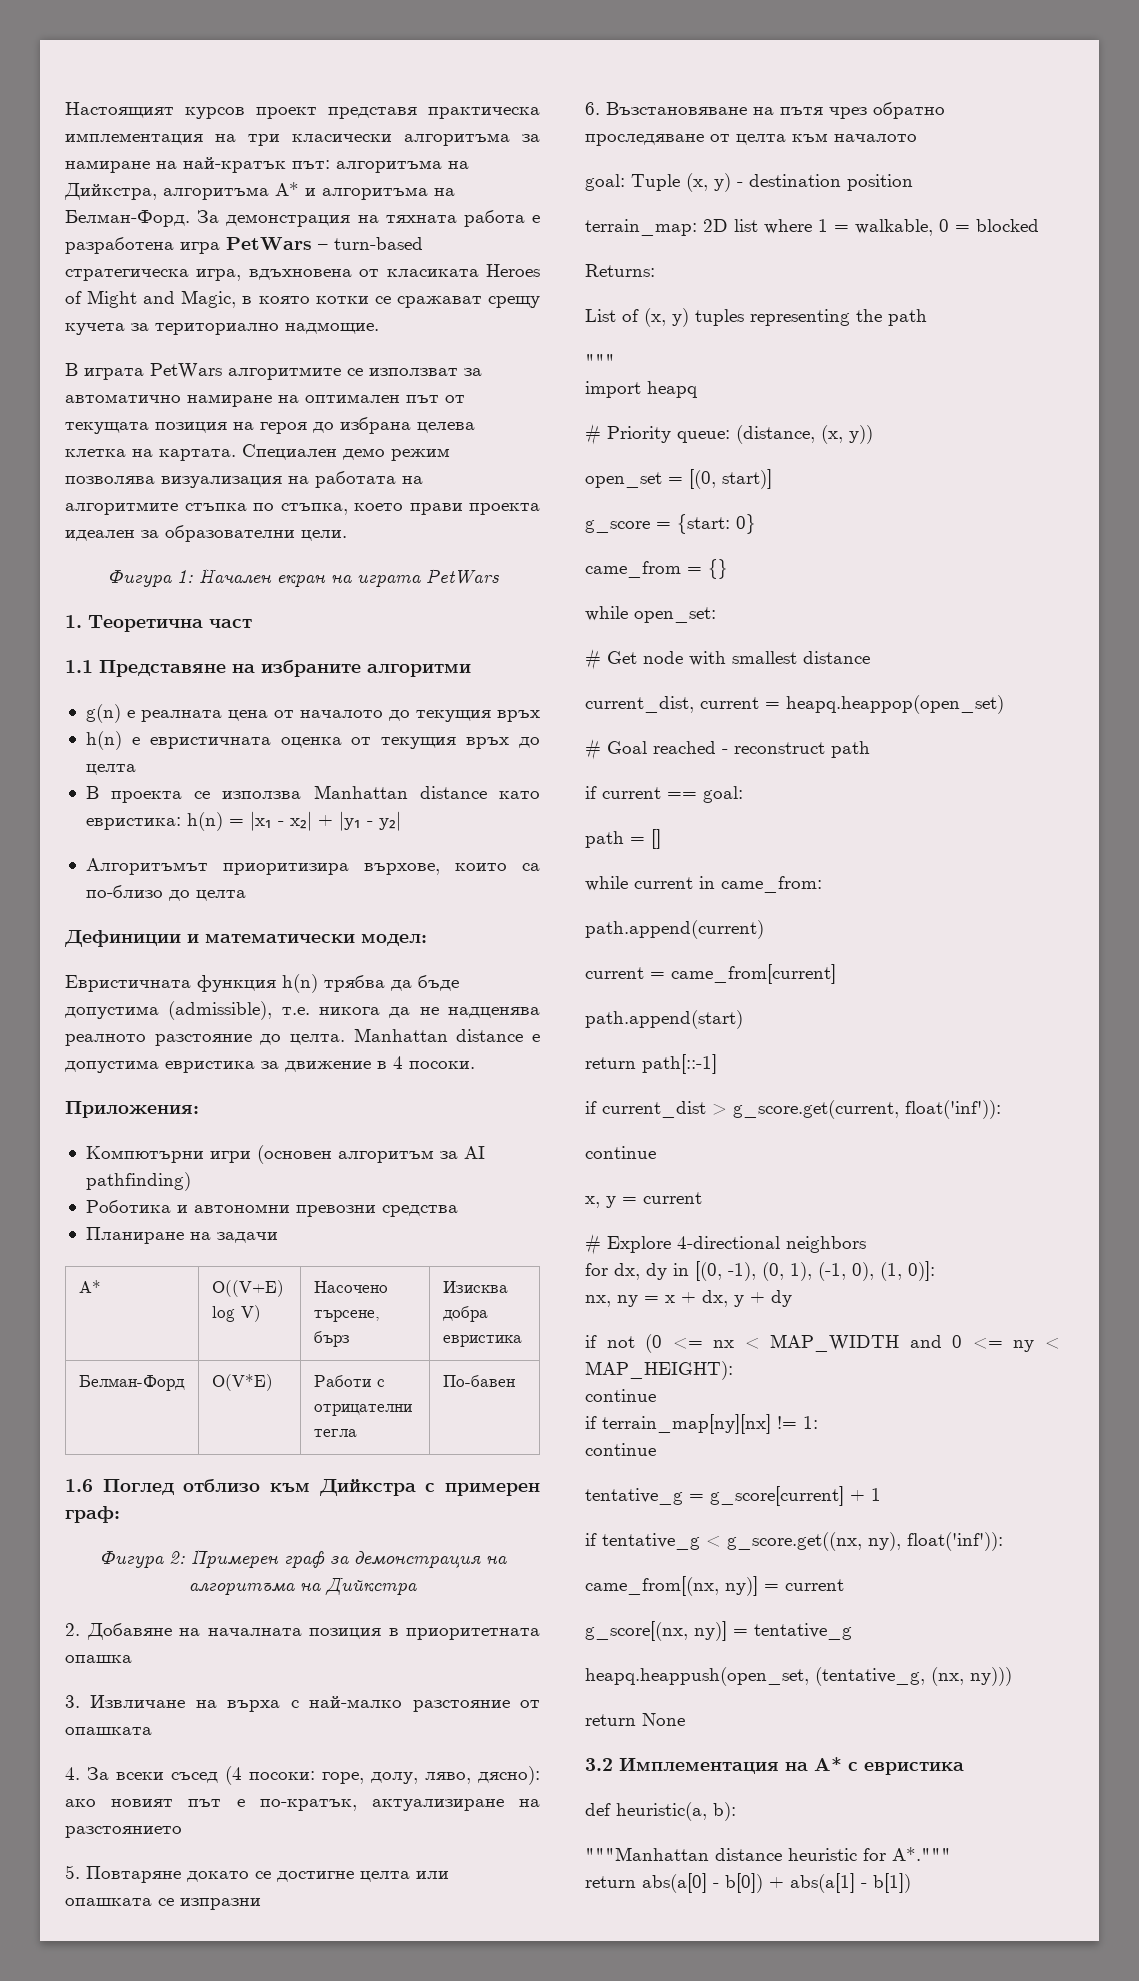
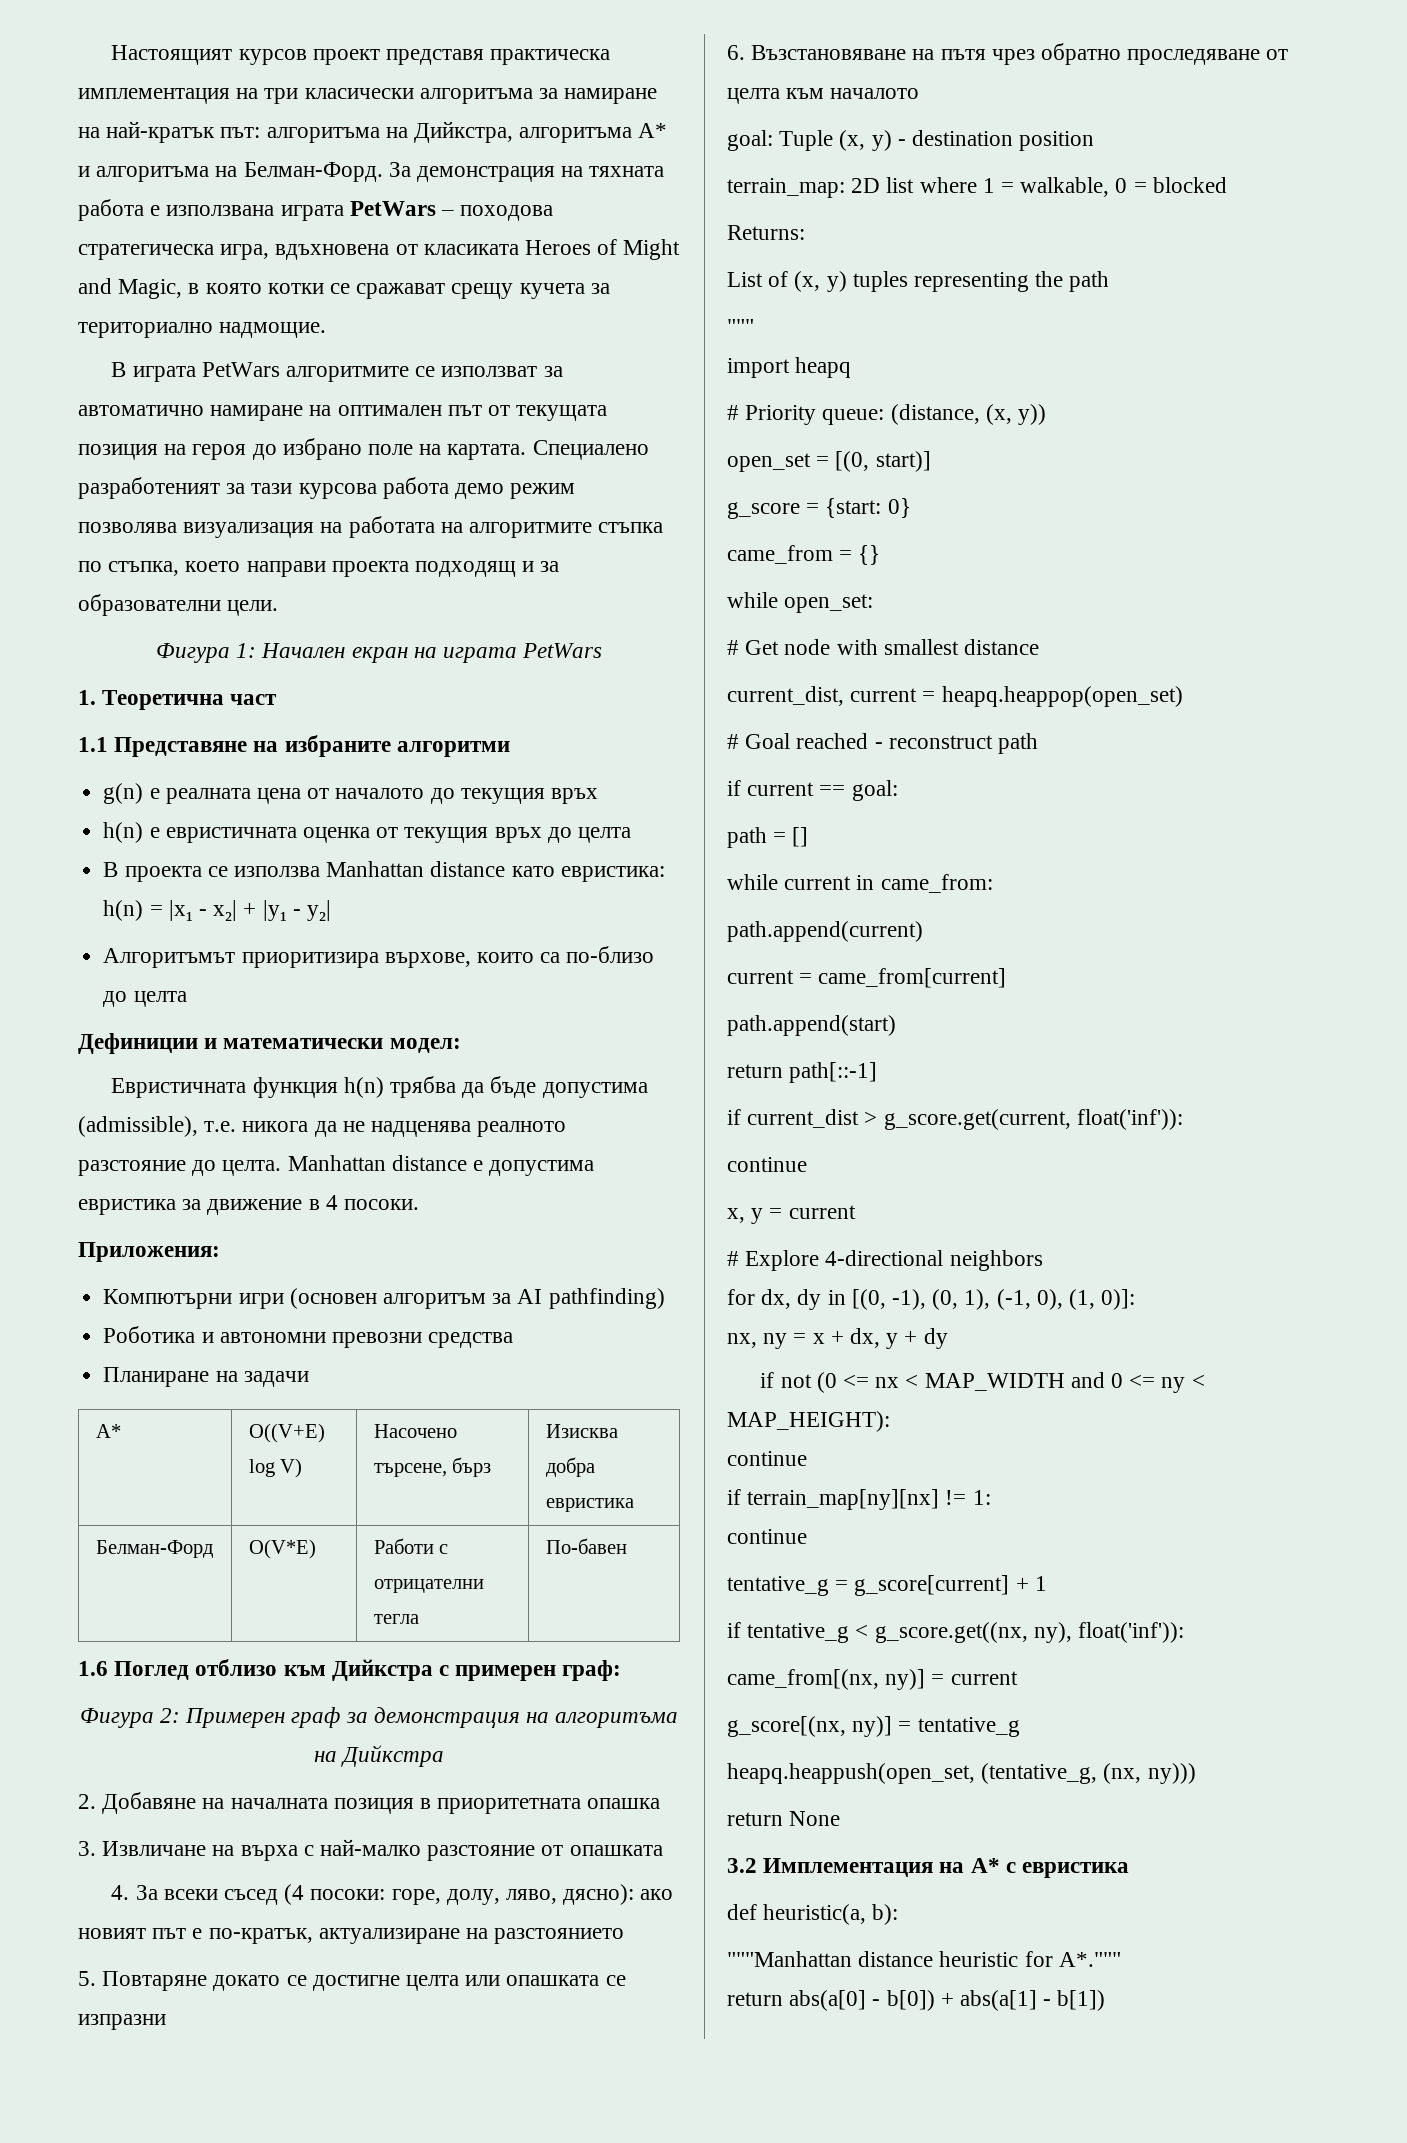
- За демонстрация на тяхната работа е разработена игра PetWars – turn-based стратегическа игра, вдъхновена от класиката Heroes of Might and Magic, в която котки се сражават срещу кучета за териториално надмощие.
+ За демонстрация на тяхната работа е използвана играта PetWars – походова стратегическа игра, вдъхновена от класиката Heroes of Might and Magic, в която котки се сражават срещу кучета за териториално надмощие.
- В играта PetWars алгоритмите се използват за автоматично намиране на оптимален път от текущата позиция на героя до избрана целева клетка на картата. Специален демо режим позволява визуализация на работата на алгоритмите стъпка по стъпка, което прави проекта идеален за образователни цели.
+ В играта PetWars алгоритмите се използват за автоматично намиране на оптимален път от текущата позиция на героя до избрано поле на картата. Специалено разработеният за тази курсова работа демо режим позволява визуализация на работата на алгоритмите стъпка по стъпка, което направи проекта подходящ и за образователни цели.

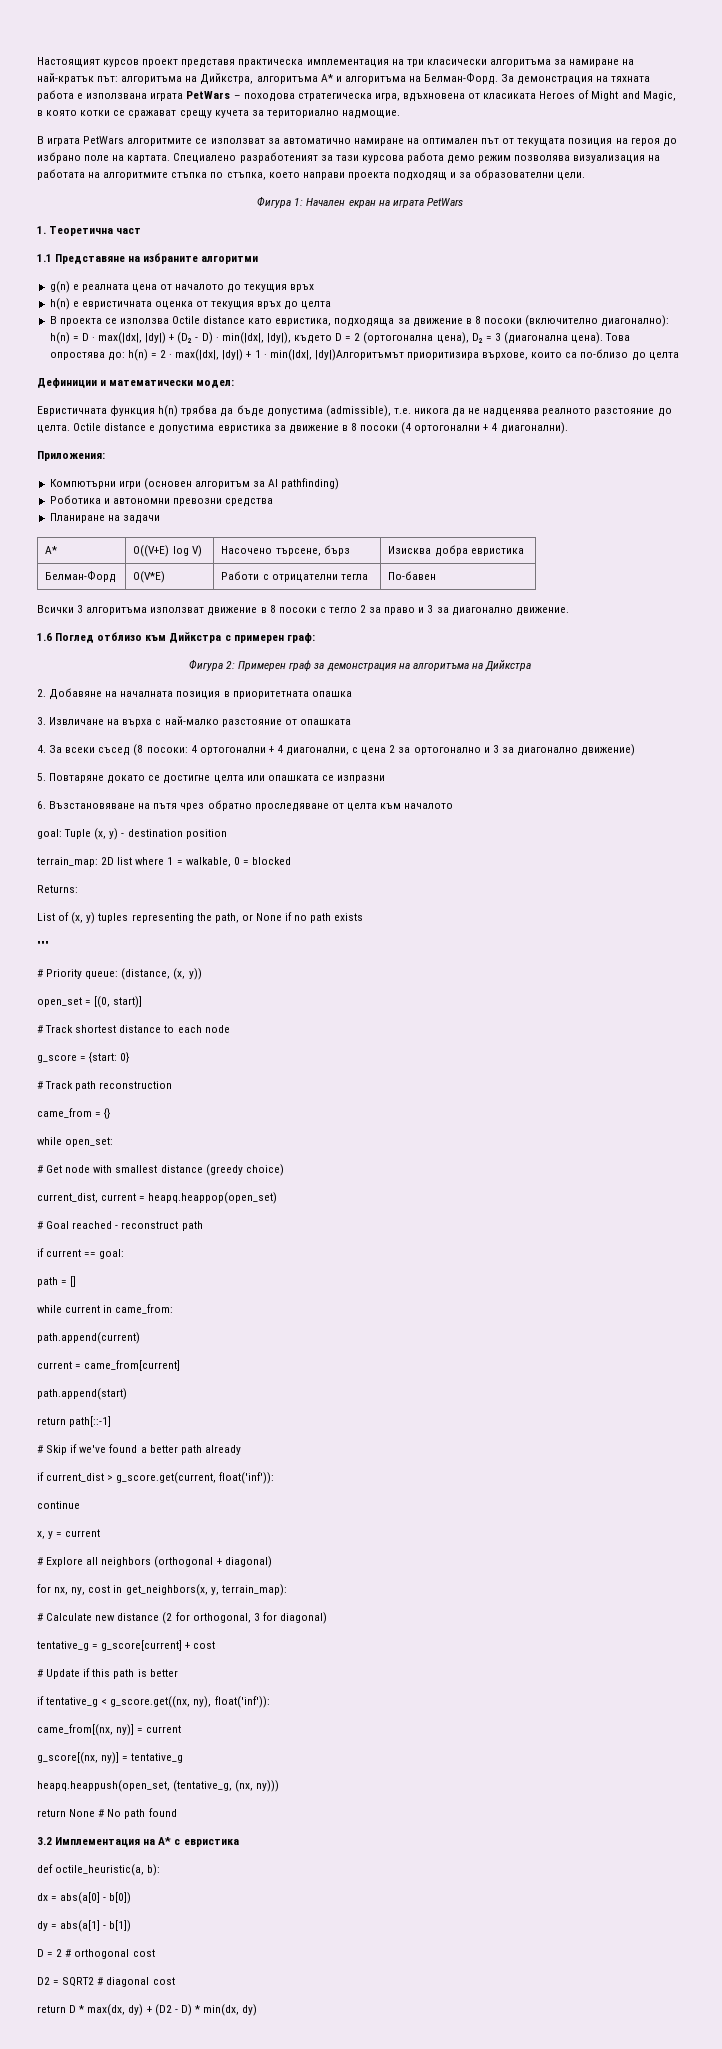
- В проекта се използва Manhattan distance като евристика: h(n) = |x₁ - x₂| + |y₁ - y₂|
- Алгоритъмът приоритизира върхове, които са по-близо до целта
+ В проекта се използва Octile distance като евристика, подходяща за движение в 8 посоки (включително диагонално): h(n) = D · max(|dx|, |dy|) + (D₂ - D) · min(|dx|, |dy|), където D = 2 (ортогонална цена), D₂ = 3 (диагонална цена). Това опростява до: h(n) = 2 · max(|dx|, |dy|) + 1 · min(|dx|, |dy|)Алгоритъмът приоритизира върхове, които са по-близо до целта
- Manhattan distance е допустима евристика за движение в 4 посоки.
+ Octile distance е допустима евристика за движение в 8 посоки (4 ортогонални + 4 диагонални).
+ Всички 3 алгоритъма използват движение в 8 посоки с тегло 2 за право и 3 за диагонално движение.
- 4. За всеки съсед (4 посоки: горе, долу, ляво, дясно): ако новият път е по-кратък, актуализиране на разстоянието
+ 4. За всеки съсед (8 посоки: 4 ортогонални + 4 диагонални, с цена 2 за ортогонално и 3 за диагонално движение)
- List of (x, y) tuples representing the path
+ List of (x, y) tuples representing the path, or None if no path exists
- import heapq
+ # Track shortest distance to each node
+ # Track path reconstruction
- # Get node with smallest distance
+ # Get node with smallest distance (greedy choice)
+ # Skip if we've found a better path already
- # Explore 4-directional neighbors
- for dx, dy in [(0, -1), (0, 1), (-1, 0), (1, 0)]:
- nx, ny = x + dx, y + dy
- if not (0 <= nx < MAP_WIDTH and 0 <= ny < MAP_HEIGHT):
- continue
- if terrain_map[ny][nx] != 1:
- continue
- tentative_g = g_score[current] + 1
+ # Explore all neighbors (orthogonal + diagonal)
+ for nx, ny, cost in get_neighbors(x, y, terrain_map):
+ # Calculate new distance (2 for orthogonal, 3 for diagonal)
+ tentative_g = g_score[current] + cost
+ # Update if this path is better
- return None
+ return None # No path found
- def heuristic(a, b):
+ def octile_heuristic(a, b):
- """Manhattan distance heuristic for A*."""
- return abs(a[0] - b[0]) + abs(a[1] - b[1])
+ dx = abs(a[0] - b[0])
+ dy = abs(a[1] - b[1])
+ D = 2 # orthogonal cost
+ D2 = SQRT2 # diagonal cost
+ return D * max(dx, dy) + (D2 - D) * min(dx, dy)

